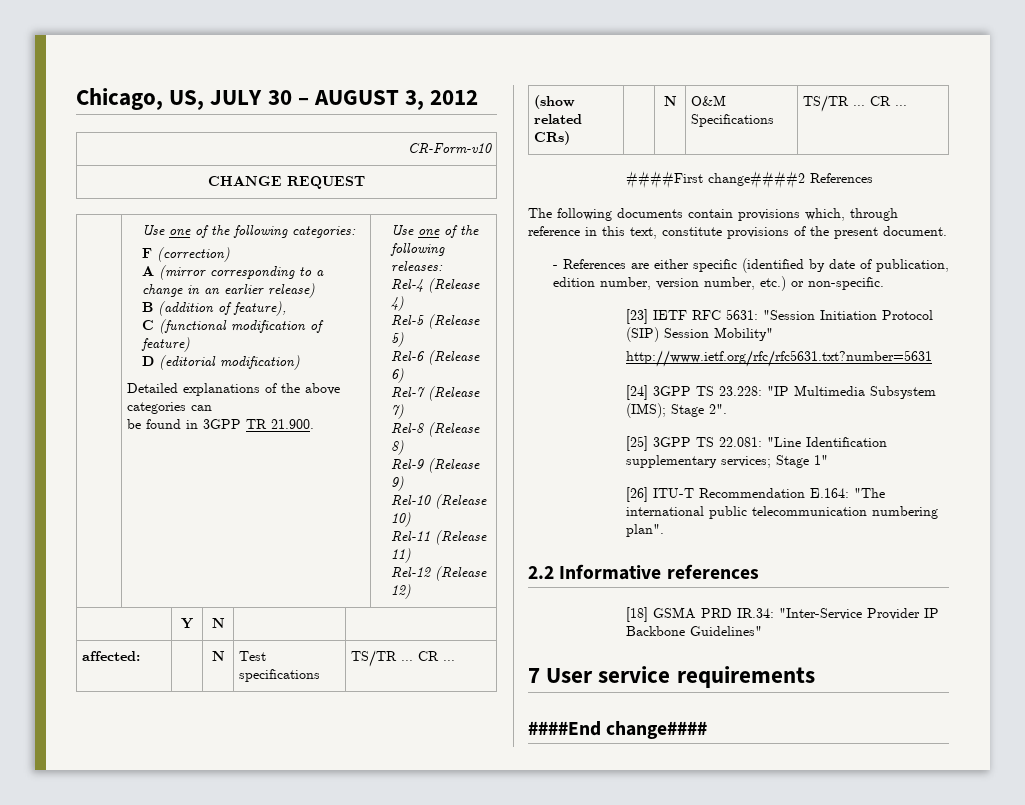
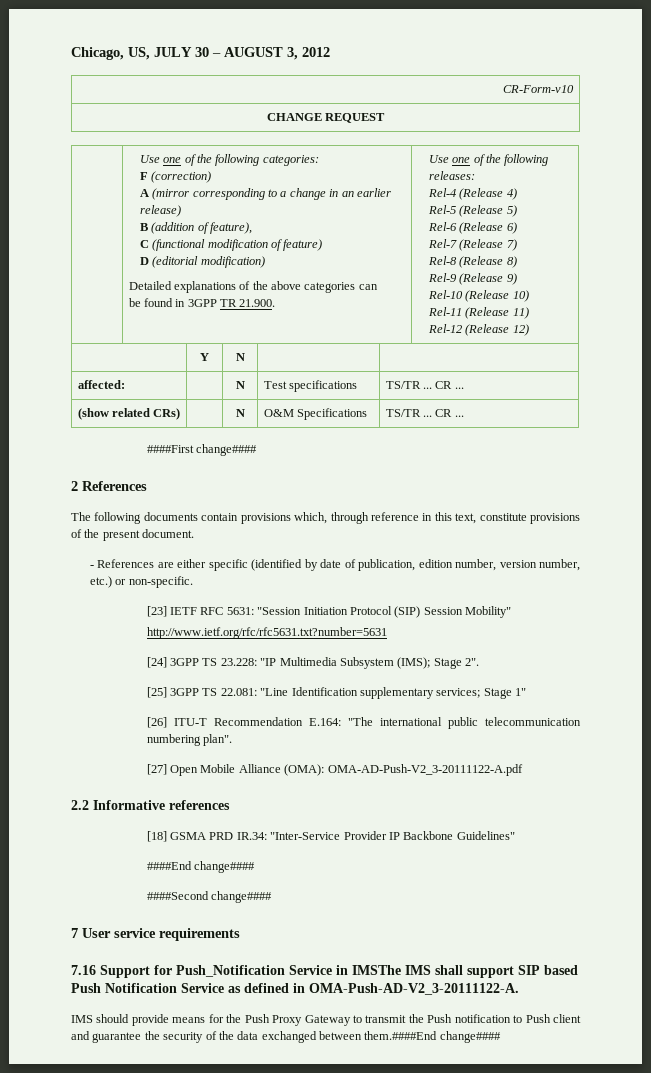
- ####First change####2 References
+ ####First change####
+ 2 References
+ [27] Open Mobile Alliance (OMA): OMA-AD-Push-V2_3-20111122-A.pdf
+ ####End change####
+ ####Second change####
- ####End change####
+ 7.16 Support for Push_Notification Service in IMSThe IMS shall support SIP based Push Notification Service as defined in OMA-Push-AD-V2_3-20111122-A.
+ IMS should provide means for the Push Proxy Gateway to transmit the Push notification to Push client and guarantee the security of the data exchanged between them.####End change####

